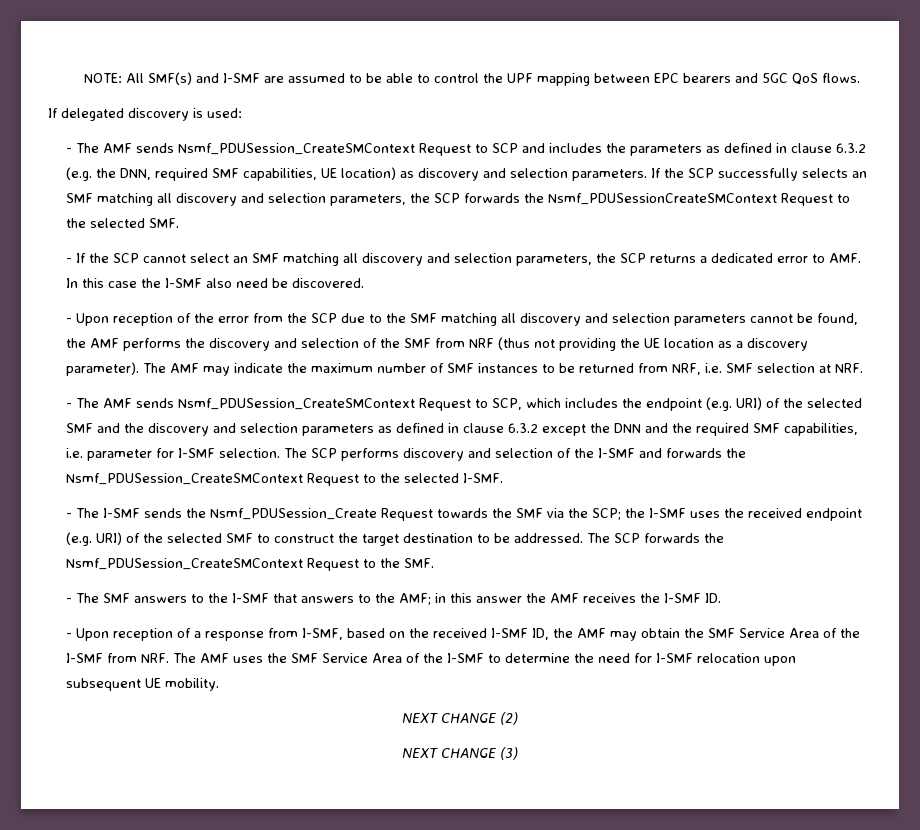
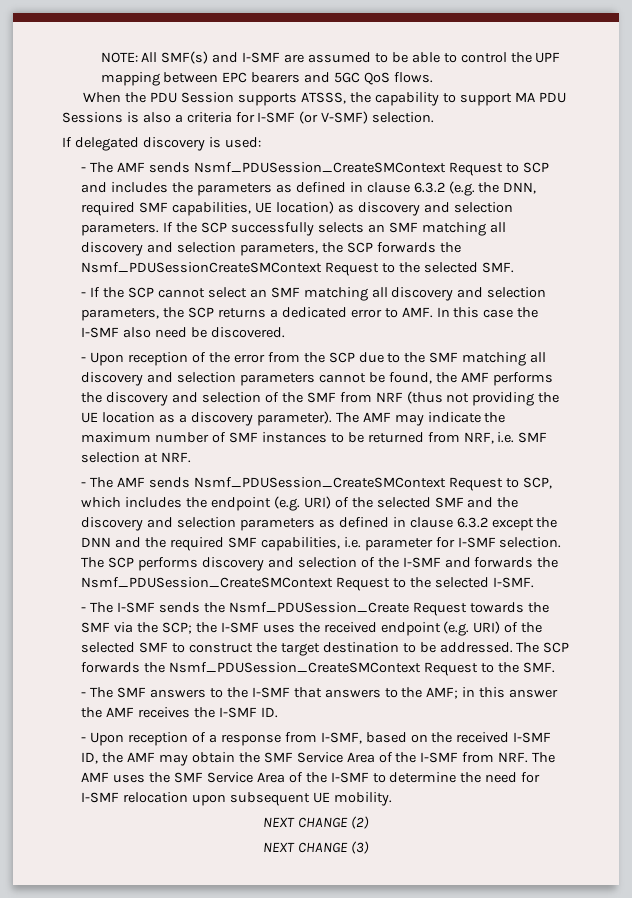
+ When the PDU Session supports ATSSS, the capability to support MA PDU Sessions is also a criteria for I-SMF (or V-SMF) selection.

